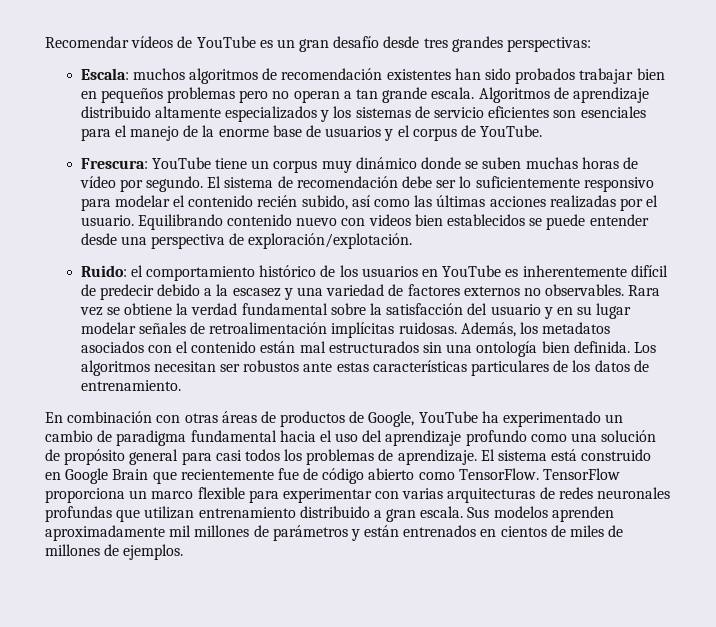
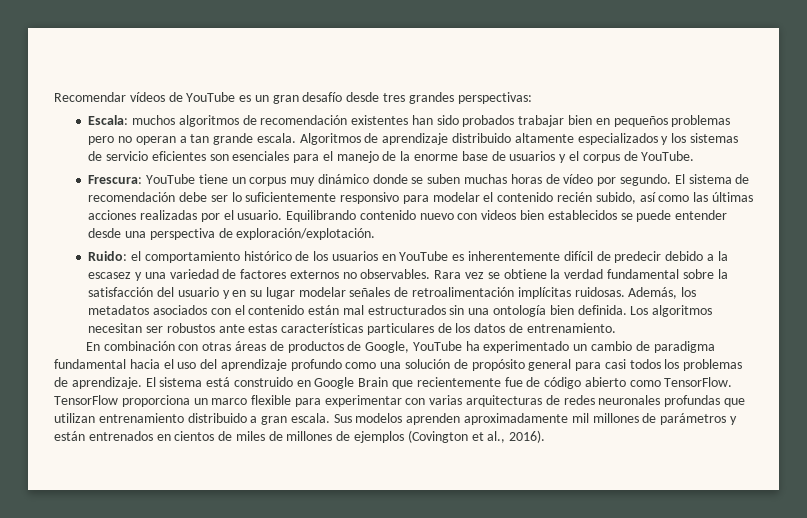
- Sus modelos aprenden aproximadamente mil millones de parámetros y están entrenados en cientos de miles de millones de ejemplos.
+ Sus modelos aprenden aproximadamente mil millones de parámetros y están entrenados en cientos de miles de millones de ejemplos (Covington et al., 2016).

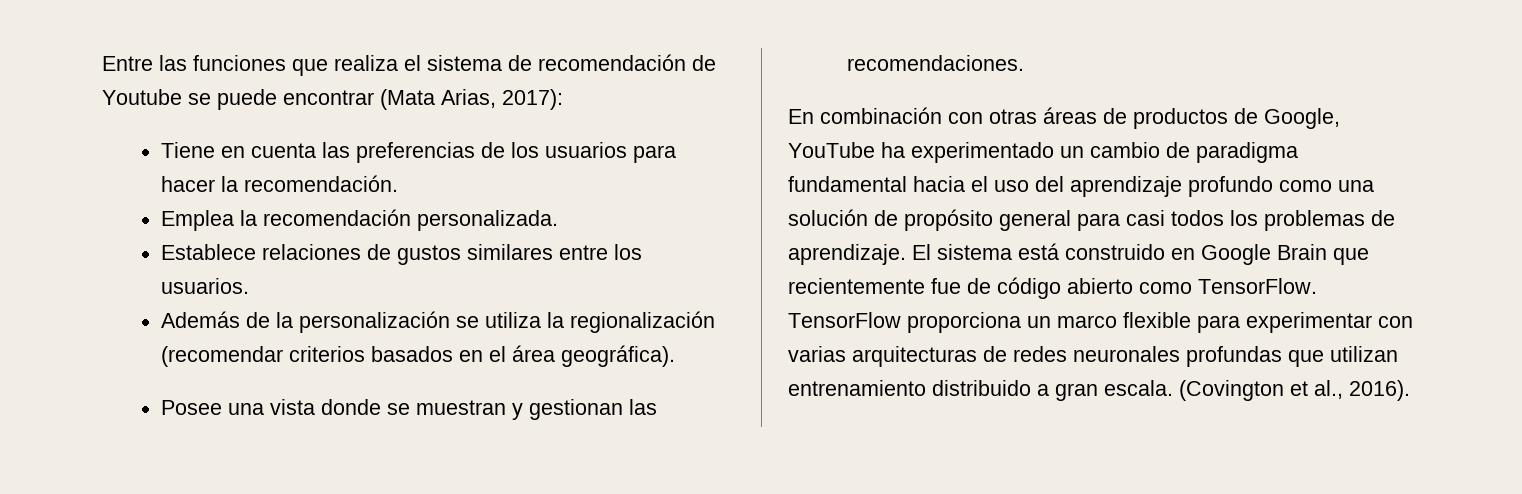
- Recomendar vídeos de YouTube es un gran desafío desde tres grandes perspectivas:
- Escala: muchos algoritmos de recomendación existentes han sido probados trabajar bien en pequeños problemas pero no operan a tan grande escala. Algoritmos de aprendizaje distribuido altamente especializados y los sistemas de servicio eficientes son esenciales para el manejo de la enorme base de usuarios y el corpus de YouTube.
- Frescura: YouTube tiene un corpus muy dinámico donde se suben muchas horas de vídeo por segundo. El sistema de recomendación debe ser lo suficientemente responsivo para modelar el contenido recién subido, así como las últimas acciones realizadas por el usuario. Equilibrando contenido nuevo con videos bien establecidos se puede entender desde una perspectiva de exploración/explotación.
- Ruido: el comportamiento histórico de los usuarios en YouTube es inherentemente difícil de predecir debido a la escasez y una variedad de factores externos no observables. Rara vez se obtiene la verdad fundamental sobre la satisfacción del usuario y en su lugar modelar señales de retroalimentación implícitas ruidosas. Además, los metadatos asociados con el contenido están mal estructurados sin una ontología bien definida. Los algoritmos necesitan ser robustos ante estas características particulares de los datos de entrenamiento.
+ Entre las funciones que realiza el sistema de recomendación de Youtube se puede encontrar (Mata Arias, 2017):
+ Tiene en cuenta las preferencias de los usuarios para hacer la recomendación.
+ Emplea la recomendación personalizada.
+ Establece relaciones de gustos similares entre los usuarios.
+ Además de la personalización se utiliza la regionalización (recomendar criterios basados en el área geográfica).
+ Posee una vista donde se muestran y gestionan las recomendaciones.
- Sus modelos aprenden aproximadamente mil millones de parámetros y están entrenados en cientos de miles de millones de ejemplos (Covington et al., 2016).
+ (Covington et al., 2016).

